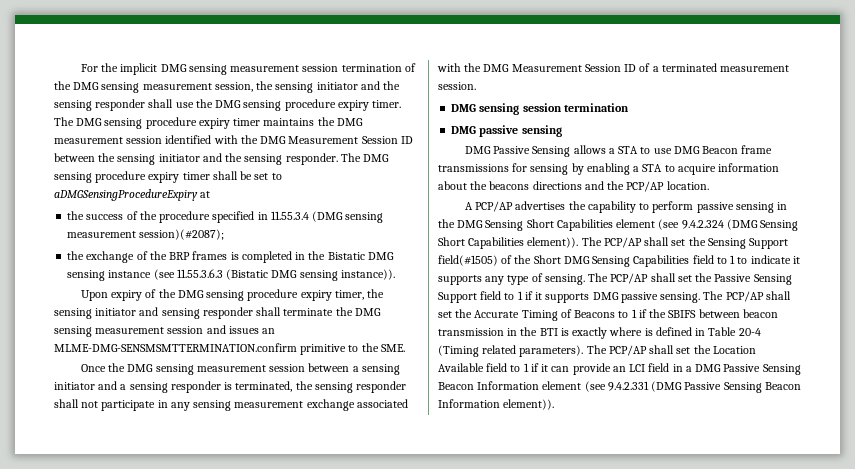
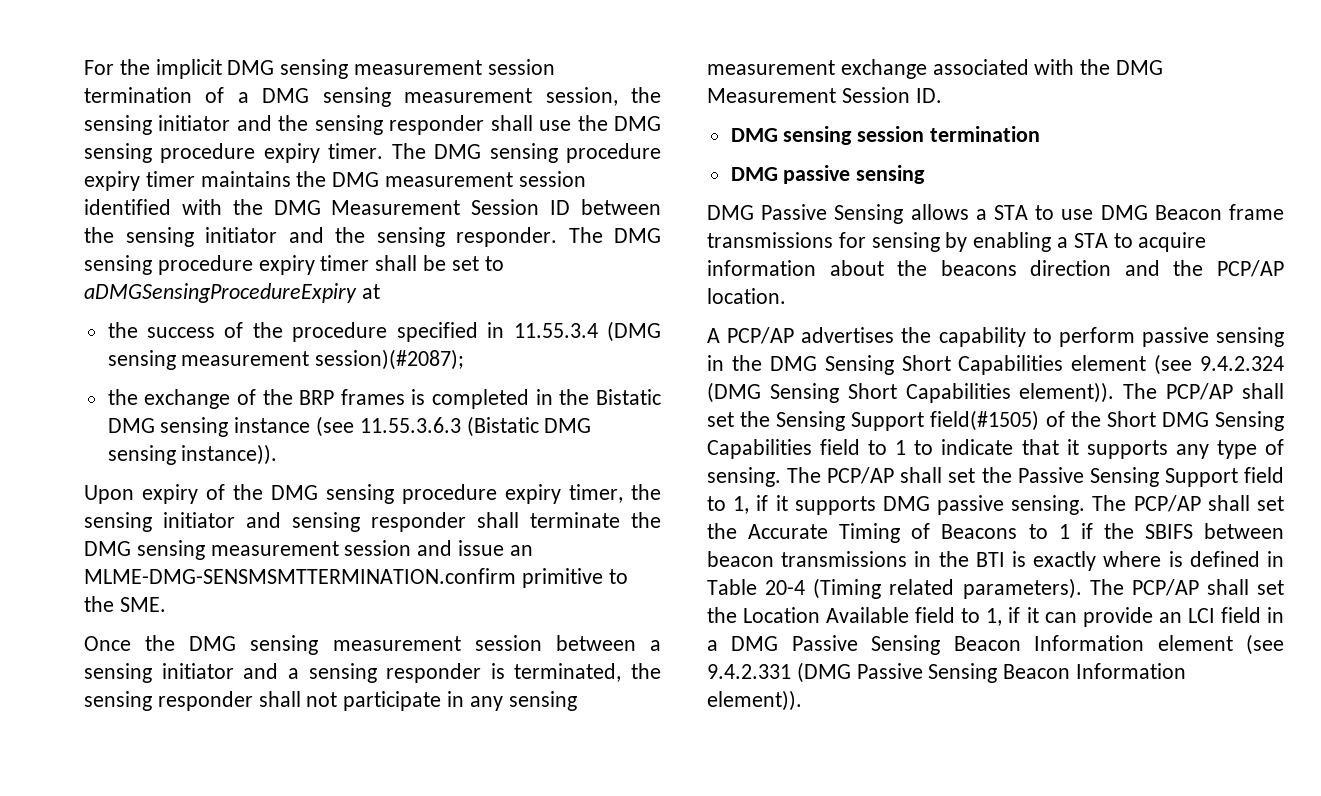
- For the implicit DMG sensing measurement session termination of the DMG sensing measurement session, the sensing initiator and the sensing responder shall use the DMG sensing procedure expiry timer.
+ For the implicit DMG sensing measurement session termination of a DMG sensing measurement session, the sensing initiator and the sensing responder shall use the DMG sensing procedure expiry timer.
- Upon expiry of the DMG sensing procedure expiry timer, the sensing initiator and sensing responder shall terminate the DMG sensing measurement session and issues an MLME-DMG-SENSMSMTTERMINATION.confirm primitive to the SME.
+ Upon expiry of the DMG sensing procedure expiry timer, the sensing initiator and sensing responder shall terminate the DMG sensing measurement session and issue an MLME-DMG-SENSMSMTTERMINATION.confirm primitive to the SME.
- Once the DMG sensing measurement session between a sensing initiator and a sensing responder is terminated, the sensing responder shall not participate in any sensing measurement exchange associated with the DMG Measurement Session ID of a terminated measurement session.
+ Once the DMG sensing measurement session between a sensing initiator and a sensing responder is terminated, the sensing responder shall not participate in any sensing measurement exchange associated with the DMG Measurement Session ID.
- DMG Passive Sensing allows a STA to use DMG Beacon frame transmissions for sensing by enabling a STA to acquire information about the beacons directions and the PCP/AP location.
+ DMG Passive Sensing allows a STA to use DMG Beacon frame transmissions for sensing by enabling a STA to acquire information about the beacons direction and the PCP/AP location.
- The PCP/AP shall set the Sensing Support field(#1505) of the Short DMG Sensing Capabilities field to 1 to indicate it supports any type of sensing.
+ The PCP/AP shall set the Sensing Support field(#1505) of the Short DMG Sensing Capabilities field to 1 to indicate that it supports any type of sensing.
- The PCP/AP shall set the Passive Sensing Support field to 1 if it supports DMG passive sensing.
+ The PCP/AP shall set the Passive Sensing Support field to 1, if it supports DMG passive sensing.
- The PCP/AP shall set the Accurate Timing of Beacons to 1 if the SBIFS between beacon transmission in the BTI is exactly where is defined in Table 20-4 (Timing related parameters).
+ The PCP/AP shall set the Accurate Timing of Beacons to 1 if the SBIFS between beacon transmissions in the BTI is exactly where is defined in Table 20-4 (Timing related parameters).
- The PCP/AP shall set the Location Available field to 1 if it can provide an LCI field in a DMG Passive Sensing Beacon Information element (see 9.4.2.331 (DMG Passive Sensing Beacon Information element)).
+ The PCP/AP shall set the Location Available field to 1, if it can provide an LCI field in a DMG Passive Sensing Beacon Information element (see 9.4.2.331 (DMG Passive Sensing Beacon Information element)).

